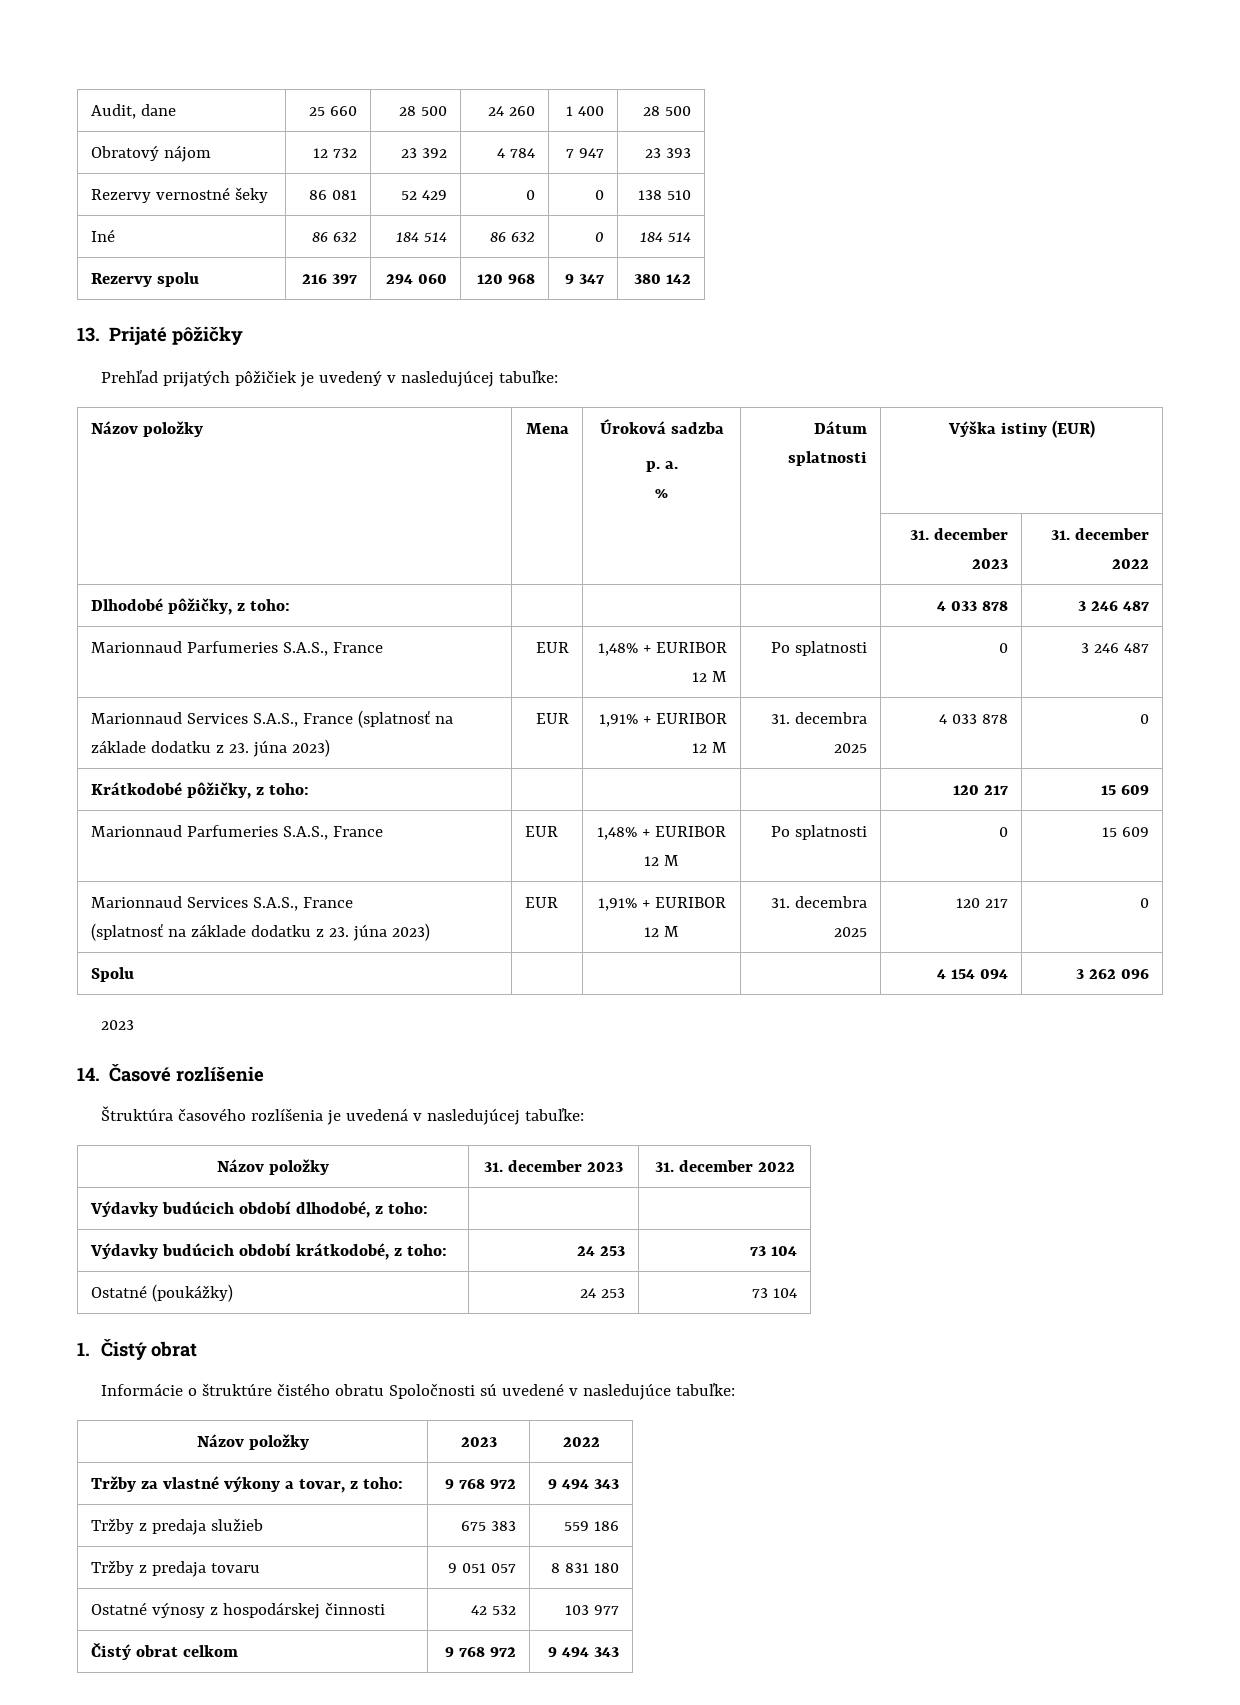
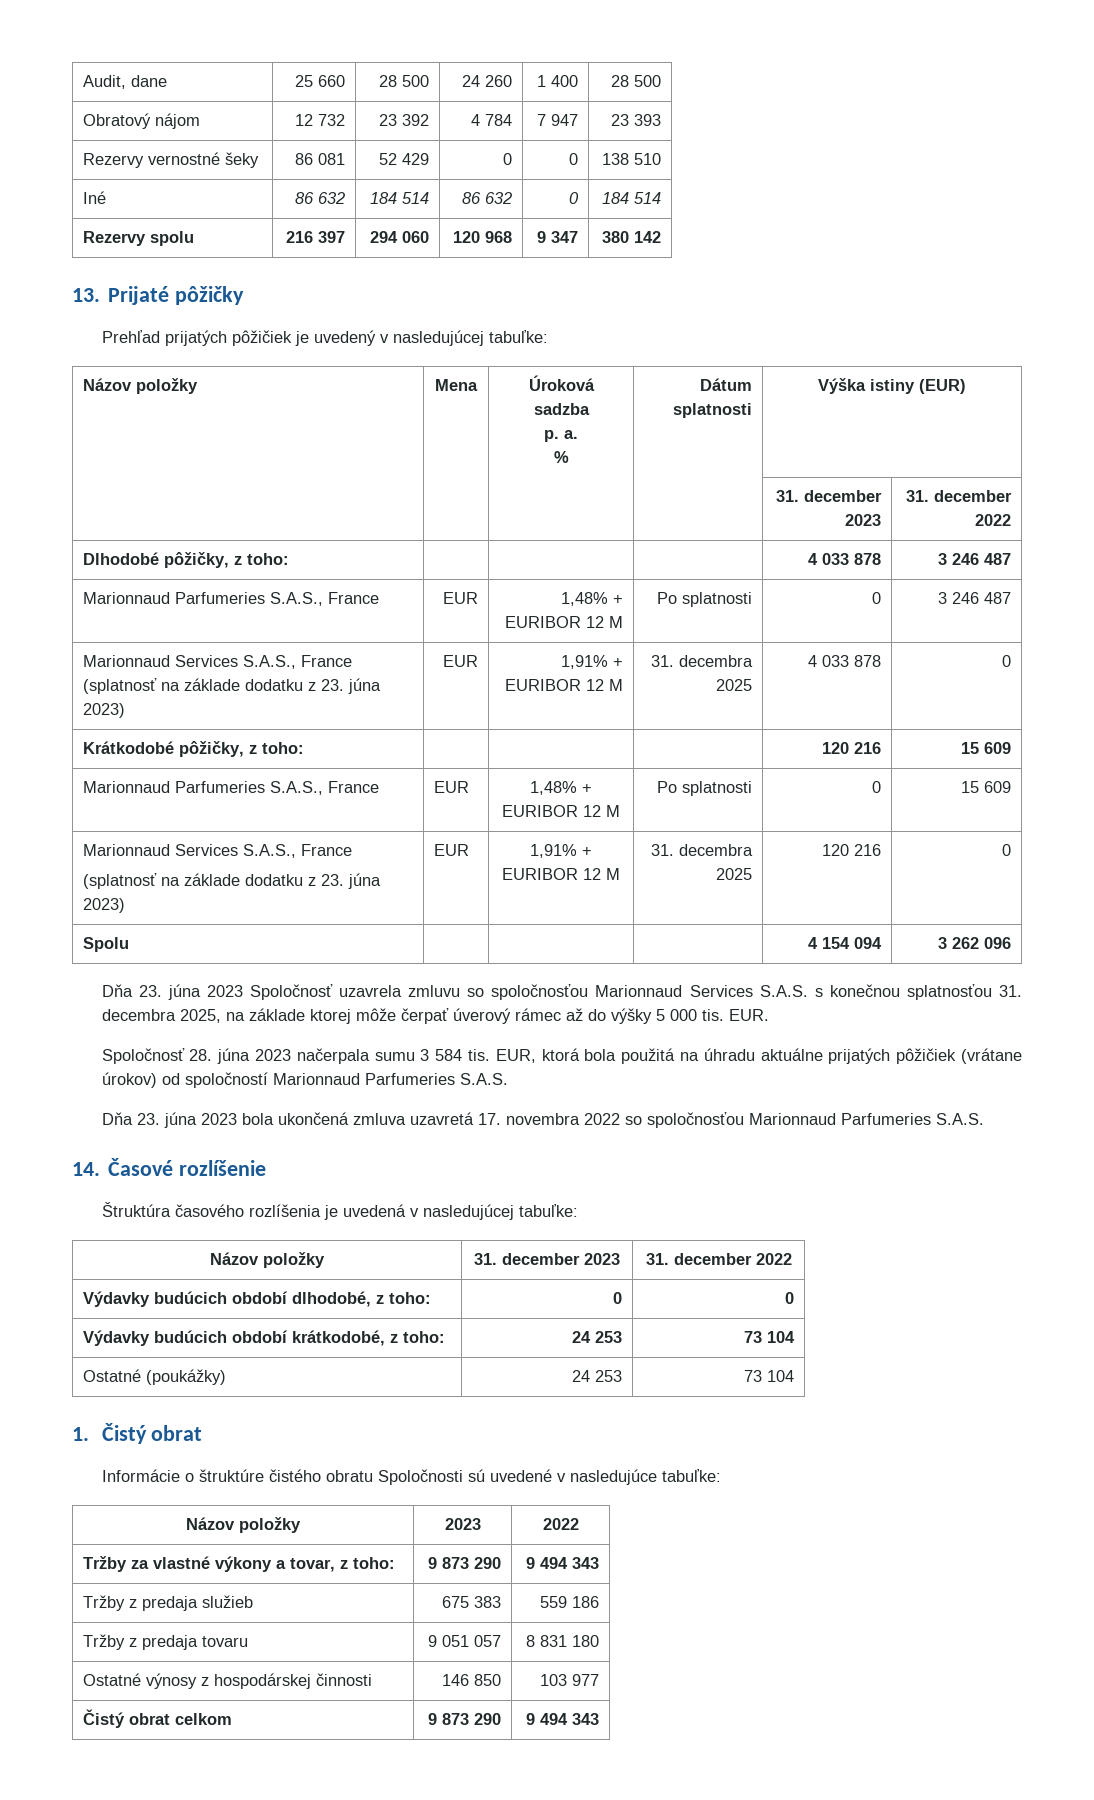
- Krátkodobé pôžičky, z toho: | | | | 120 217 | 15 609
+ Krátkodobé pôžičky, z toho: | | | | 120 216 | 15 609
  Marionnaud Parfumeries S.A.S., France | EUR | 1,48% + EURIBOR 12 M | Po splatnosti | 0 | 15 609
  Marionnaud Services S.A.S., France
- (splatnosť na základe dodatku z 23. júna 2023) | EUR | 1,91% + EURIBOR 12 M | 31. decembra 2025 | 120 217 | 0
+ (splatnosť na základe dodatku z 23. júna 2023) | EUR | 1,91% + EURIBOR 12 M | 31. decembra 2025 | 120 216 | 0
  Spolu | | | | 4 154 094 | 3 262 096
- 2023
+ Dňa 23. júna 2023 Spoločnosť uzavrela zmluvu so spoločnosťou Marionnaud Services S.A.S. s konečnou splatnosťou 31. decembra 2025, na základe ktorej môže čerpať úverový rámec až do výšky 5 000 tis. EUR.
+ Spoločnosť 28. júna 2023 načerpala sumu 3 584 tis. EUR, ktorá bola použitá na úhradu aktuálne prijatých pôžičiek (vrátane úrokov) od spoločností Marionnaud Parfumeries S.A.S.
+ Dňa 23. júna 2023 bola ukončená zmluva uzavretá 17. novembra 2022 so spoločnosťou Marionnaud Parfumeries S.A.S.
- Výdavky budúcich období dlhodobé, z toho: | |
+ Výdavky budúcich období dlhodobé, z toho: | 0 | 0
- Tržby za vlastné výkony a tovar, z toho: | 9 768 972 | 9 494 343
+ Tržby za vlastné výkony a tovar, z toho: | 9 873 290 | 9 494 343
- Ostatné výnosy z hospodárskej činnosti | 42 532 | 103 977
+ Ostatné výnosy z hospodárskej činnosti | 146 850 | 103 977
- Čistý obrat celkom | 9 768 972 | 9 494 343
+ Čistý obrat celkom | 9 873 290 | 9 494 343

